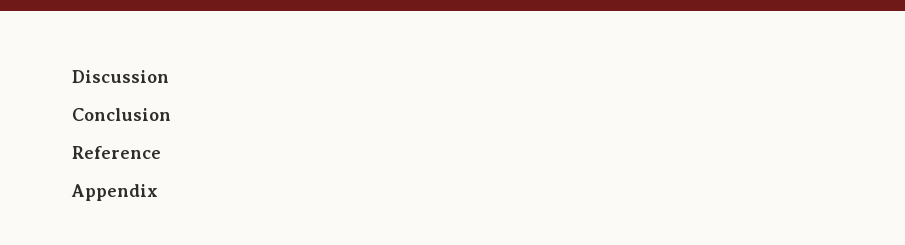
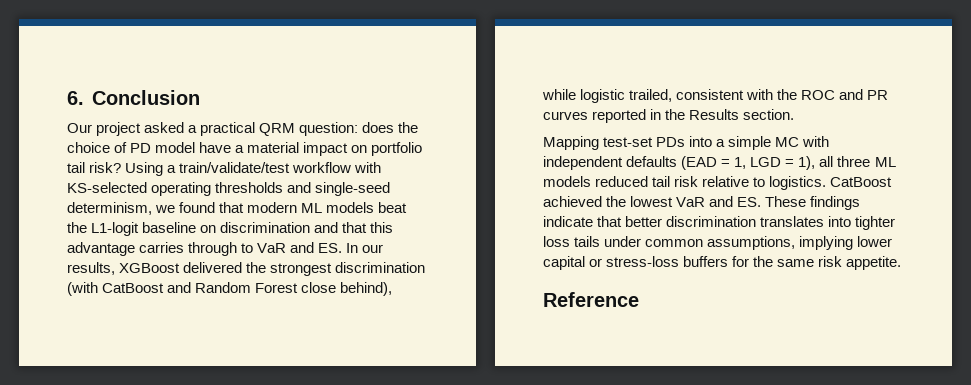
- Discussion
- Conclusion
+ 6. Conclusion
+ Our project asked a practical QRM question: does the choice of PD model have a material impact on portfolio tail risk? Using a train/validate/test workflow with KS-selected operating thresholds and single-seed determinism, we found that modern ML models beat the L1-logit baseline on discrimination and that this advantage carries through to VaR and ES. In our results, XGBoost delivered the strongest discrimination (with CatBoost and Random Forest close behind), while logistic trailed, consistent with the ROC and PR curves reported in the Results section.
+ Mapping test-set PDs into a simple MC with independent defaults (EAD = 1, LGD = 1), all three ML models reduced tail risk relative to logistics. CatBoost achieved the lowest VaR and ES. These findings indicate that better discrimination translates into tighter loss tails under common assumptions, implying lower capital or stress-loss buffers for the same risk appetite.
- Appendix

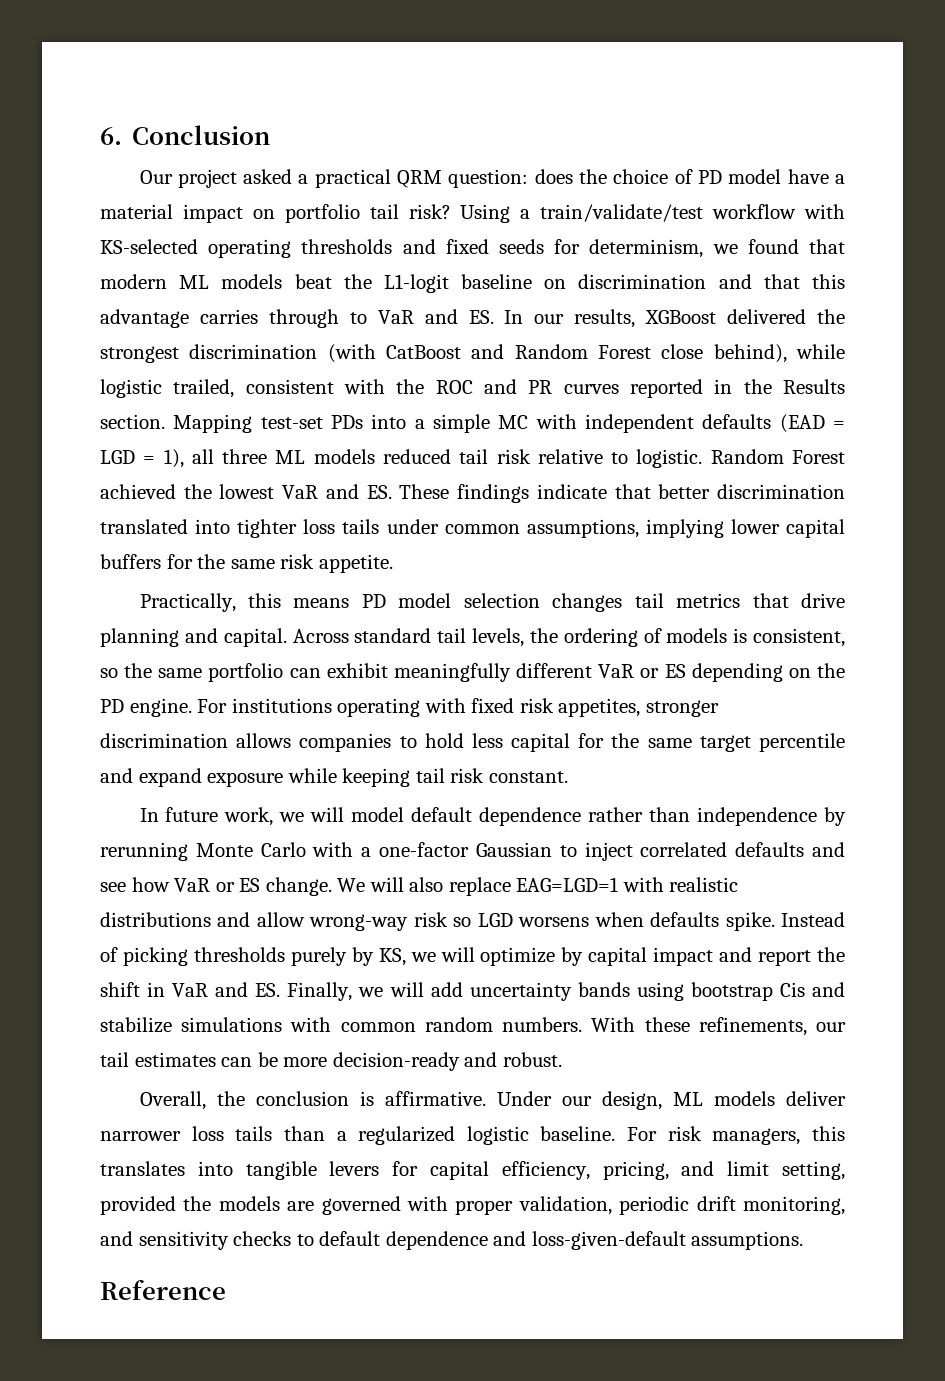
- Using a train/validate/test workflow with KS-selected operating thresholds and single-seed determinism, we found that modern ML models beat the L1-logit baseline on discrimination and that this advantage carries through to VaR and ES. In our results, XGBoost delivered the strongest discrimination (with CatBoost and Random Forest close behind), while logistic trailed, consistent with the ROC and PR curves reported in the Results section.
- Mapping test-set PDs into a simple MC with independent defaults (EAD = 1, LGD = 1), all three ML models reduced tail risk relative to logistics. CatBoost achieved the lowest VaR and ES. These findings indicate that better discrimination translates into tighter loss tails under common assumptions, implying lower capital or stress-loss buffers for the same risk appetite.
+ Using a train/validate/test workflow with KS-selected operating thresholds and fixed seeds for determinism, we found that modern ML models beat the L1-logit baseline on discrimination and that this advantage carries through to VaR and ES. In our results, XGBoost delivered the strongest discrimination (with CatBoost and Random Forest close behind), while logistic trailed, consistent with the ROC and PR curves reported in the Results section. Mapping test-set PDs into a simple MC with independent defaults (EAD = LGD = 1), all three ML models reduced tail risk relative to logistic. Random Forest achieved the lowest VaR and ES. These findings indicate that better discrimination translated into tighter loss tails under common assumptions, implying lower capital buffers for the same risk appetite.
+ Practically, this means PD model selection changes tail metrics that drive planning and capital. Across standard tail levels, the ordering of models is consistent, so the same portfolio can exhibit meaningfully different VaR or ES depending on the PD engine. For institutions operating with fixed risk appetites, stronger discrimination allows companies to hold less capital for the same target percentile and expand exposure while keeping tail risk constant.
+ In future work, we will model default dependence rather than independence by rerunning Monte Carlo with a one-factor Gaussian to inject correlated defaults and see how VaR or ES change. We will also replace EAG=LGD=1 with realistic distributions and allow wrong-way risk so LGD worsens when defaults spike. Instead of picking thresholds purely by KS, we will optimize by capital impact and report the shift in VaR and ES. Finally, we will add uncertainty bands using bootstrap Cis and stabilize simulations with common random numbers. With these refinements, our tail estimates can be more decision-ready and robust.
+ Overall, the conclusion is affirmative. Under our design, ML models deliver narrower loss tails than a regularized logistic baseline. For risk managers, this translates into tangible levers for capital efficiency, pricing, and limit setting, provided the models are governed with proper validation, periodic drift monitoring, and sensitivity checks to default dependence and loss-given-default assumptions.

